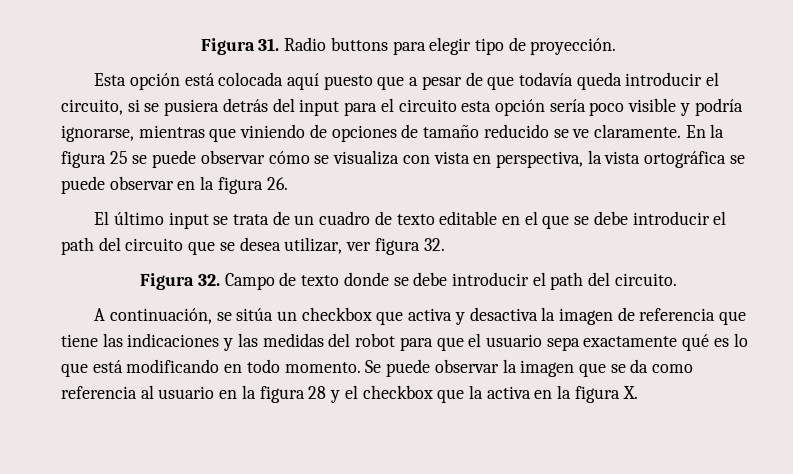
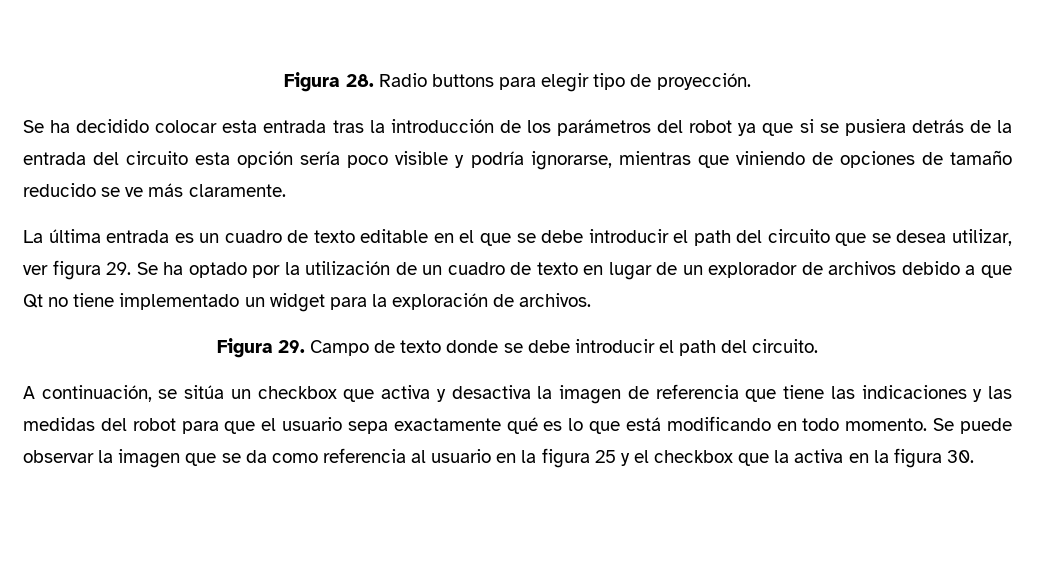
- Figura 31. Radio buttons para elegir tipo de proyección.
+ Figura 28. Radio buttons para elegir tipo de proyección.
- Esta opción está colocada aquí puesto que a pesar de que todavía queda introducir el circuito, si se pusiera detrás del input para el circuito esta opción sería poco visible y podría ignorarse, mientras que viniendo de opciones de tamaño reducido se ve claramente. En la figura 25 se puede observar cómo se visualiza con vista en perspectiva, la vista ortográfica se puede observar en la figura 26.
- El último input se trata de un cuadro de texto editable en el que se debe introducir el path del circuito que se desea utilizar, ver figura 32.
- Figura 32. Campo de texto donde se debe introducir el path del circuito.
+ Se ha decidido colocar esta entrada tras la introducción de los parámetros del robot ya que si se pusiera detrás de la entrada del circuito esta opción sería poco visible y podría ignorarse, mientras que viniendo de opciones de tamaño reducido se ve más claramente.
+ La última entrada es un cuadro de texto editable en el que se debe introducir el path del circuito que se desea utilizar, ver figura 29. Se ha optado por la utilización de un cuadro de texto en lugar de un explorador de archivos debido a que Qt no tiene implementado un widget para la exploración de archivos.
+ Figura 29. Campo de texto donde se debe introducir el path del circuito.
- Se puede observar la imagen que se da como referencia al usuario en la figura 28 y el checkbox que la activa en la figura X.
+ Se puede observar la imagen que se da como referencia al usuario en la figura 25 y el checkbox que la activa en la figura 30.

